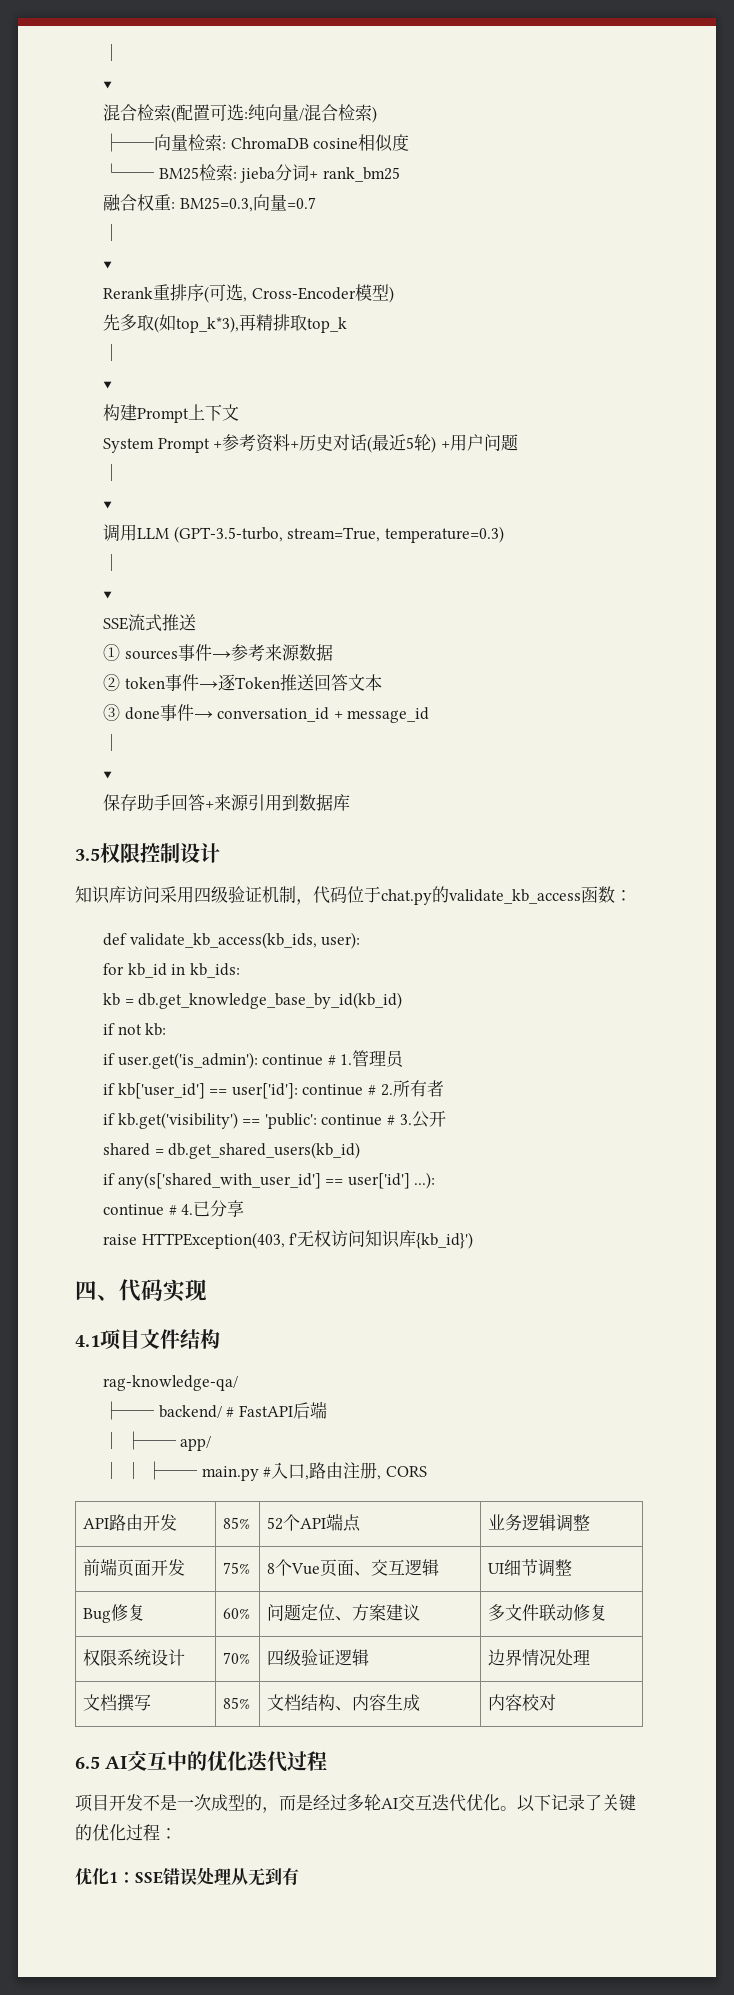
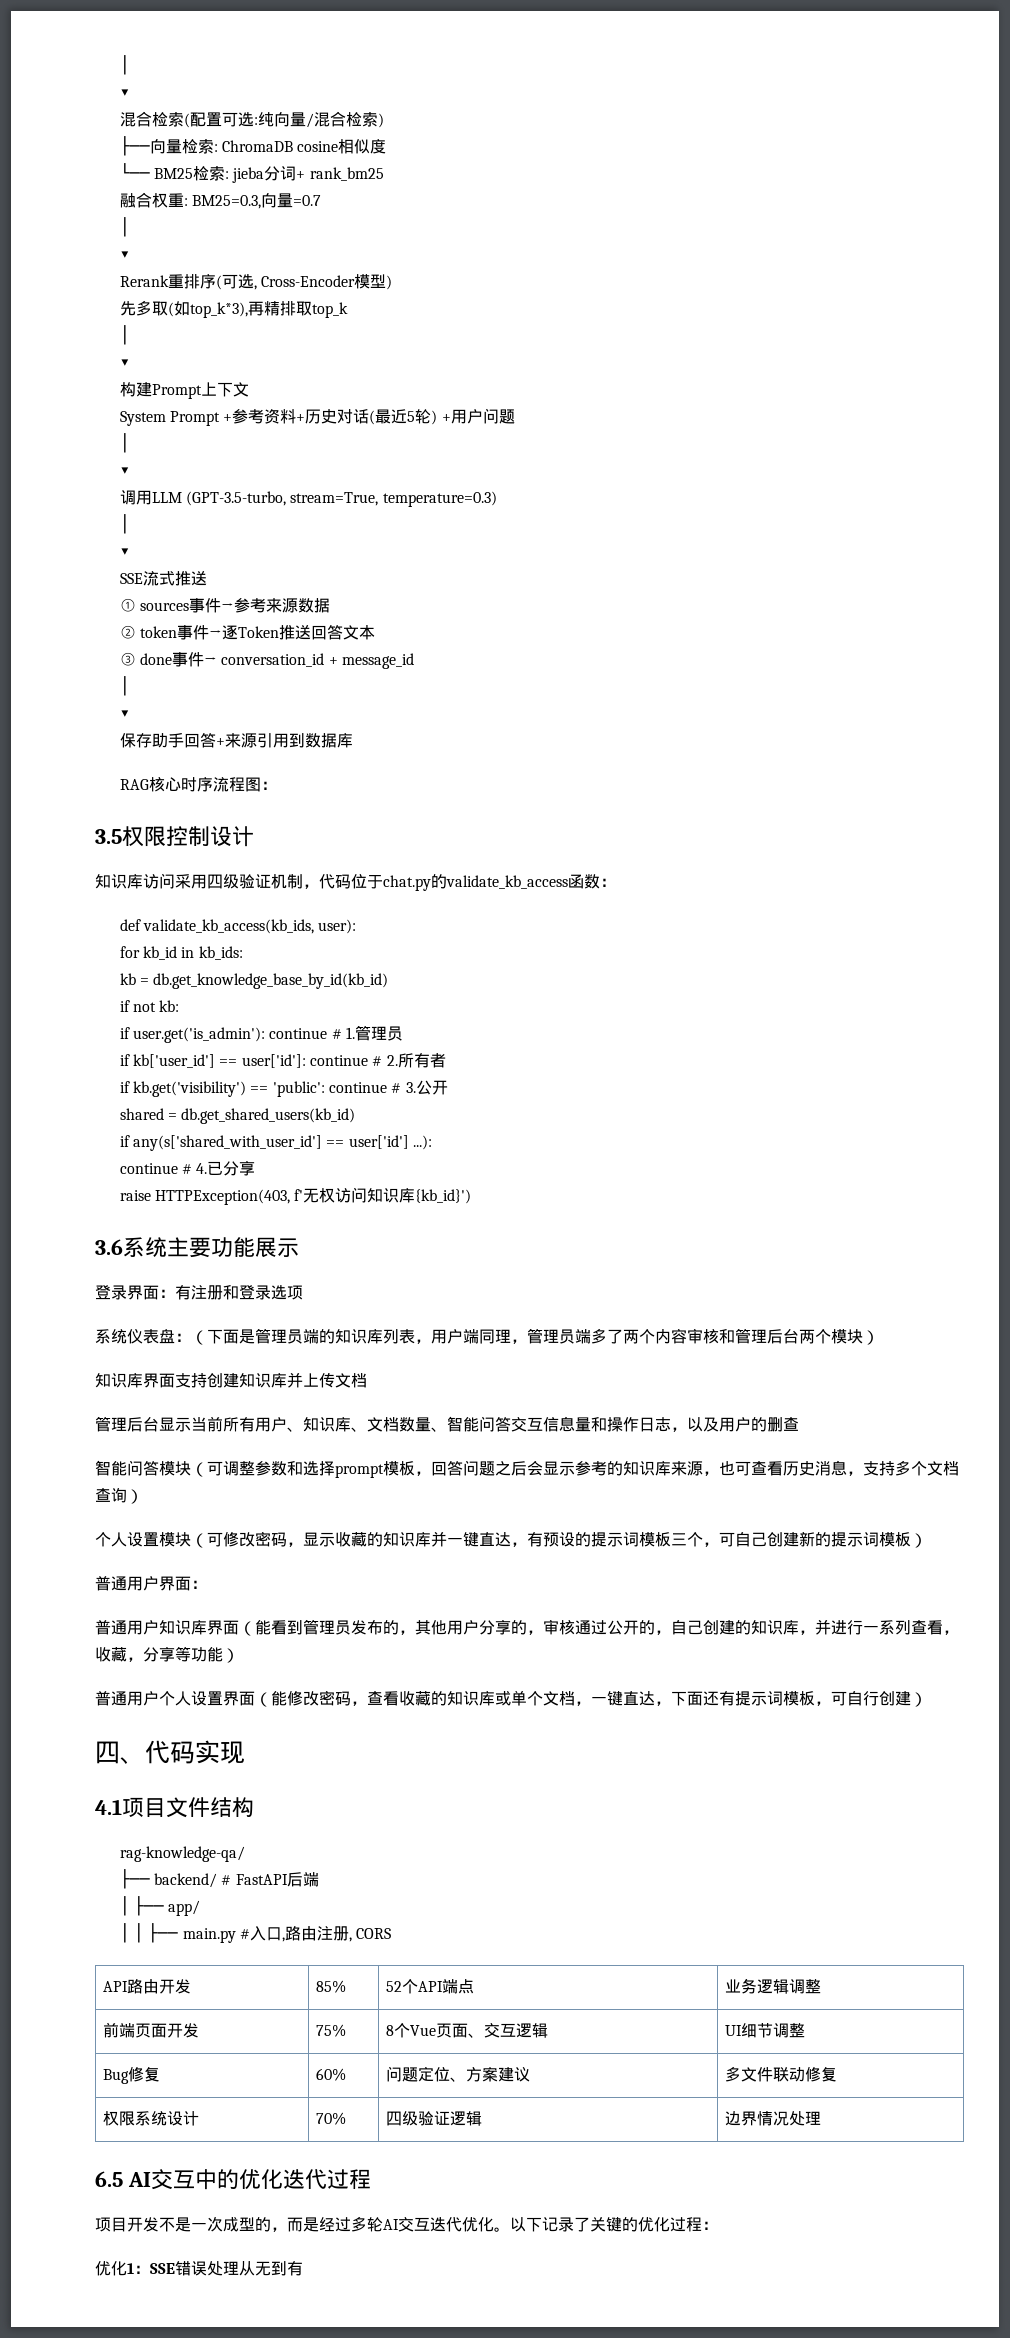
+ RAG核心时序流程图：
+ 3.6系统主要功能展示
+ 登录界面：有注册和登录选项
+ 系统仪表盘：（下面是管理员端的知识库列表，用户端同理，管理员端多了两个内容审核和管理后台两个模块）
+ 知识库界面支持创建知识库并上传文档
+ 管理后台显示当前所有用户、知识库、文档数量、智能问答交互信息量和操作日志，以及用户的删查
+ 智能问答模块（可调整参数和选择prompt模板，回答问题之后会显示参考的知识库来源，也可查看历史消息，支持多个文档查询）
+ 个人设置模块（可修改密码，显示收藏的知识库并一键直达，有预设的提示词模板三个，可自己创建新的提示词模板）
+ 普通用户界面：
+ 普通用户知识库界面（能看到管理员发布的，其他用户分享的，审核通过公开的，自己创建的知识库，并进行一系列查看，收藏，分享等功能）
+ 普通用户个人设置界面（能修改密码，查看收藏的知识库或单个文档，一键直达，下面还有提示词模板，可自行创建）
- 文档撰写 | 85% | 文档结构、内容生成 | 内容校对

